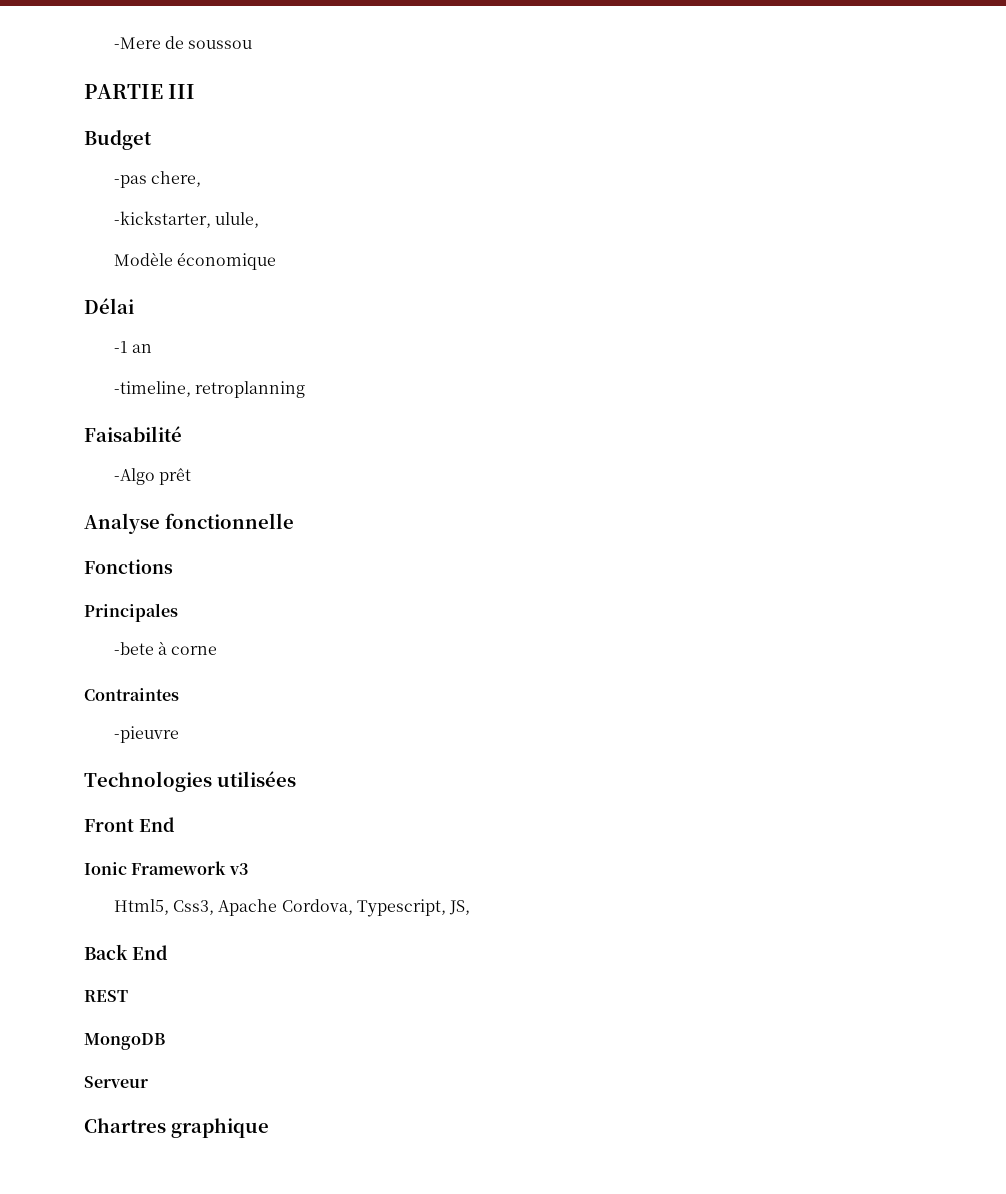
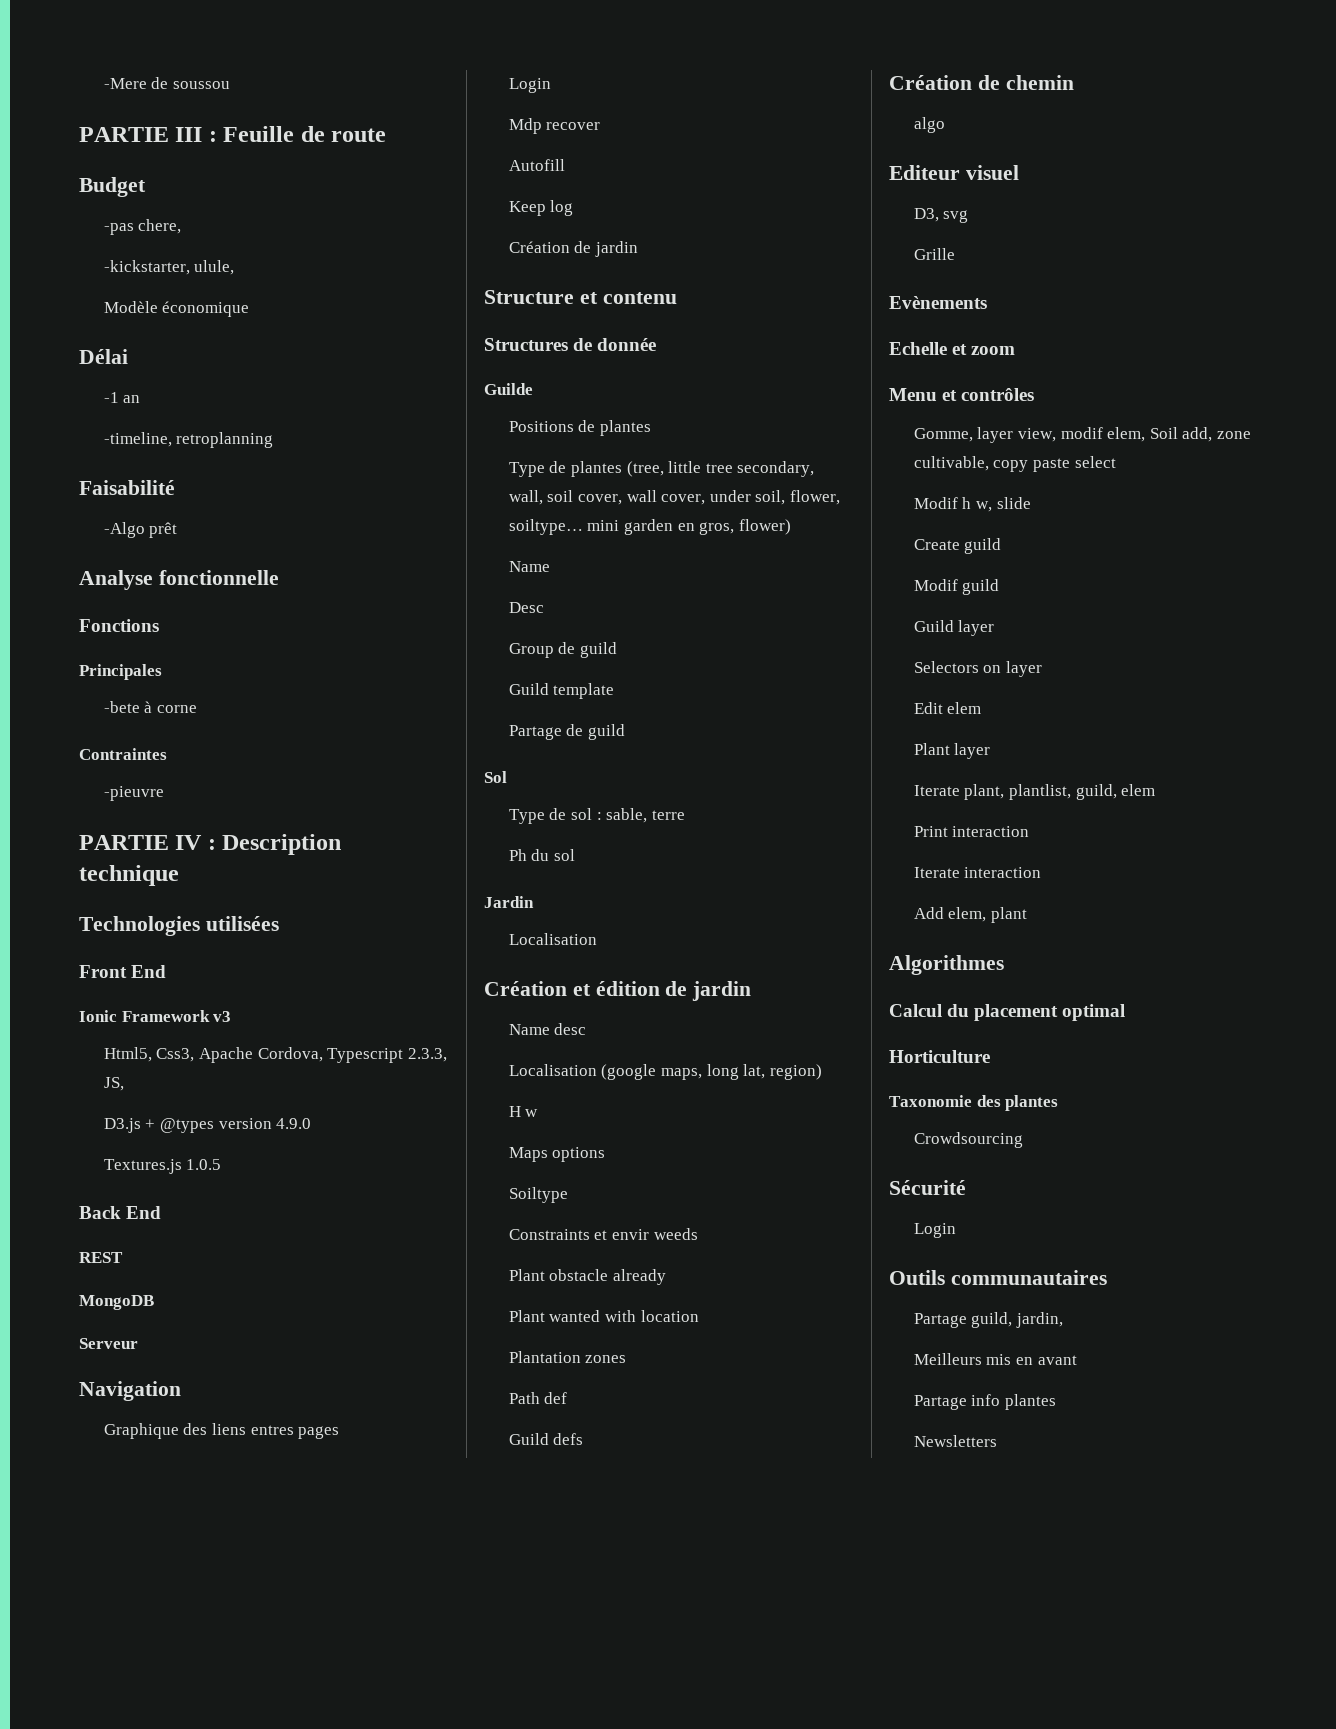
- PARTIE III
+ PARTIE III : Feuille de route
+ PARTIE IV : Description technique
- Html5, Css3, Apache Cordova, Typescript, JS,
+ Html5, Css3, Apache Cordova, Typescript 2.3.3, JS,
+ D3.js + @types version 4.9.0
+ Textures.js 1.0.5
- Chartres graphique
+ Navigation
+ Graphique des liens entres pages
+ Login
+ Mdp recover
+ Autofill
+ Keep log
+ Création de jardin
+ Structure et contenu
+ Structures de donnée
+ Guilde
+ Positions de plantes
+ Type de plantes (tree, little tree secondary, wall, soil cover, wall cover, under soil, flower, soiltype… mini garden en gros, flower)
+ Name
+ Desc
+ Group de guild
+ Guild template
+ Partage de guild
+ Sol
+ Type de sol : sable, terre
+ Ph du sol
+ Jardin
+ Localisation
+ Création et édition de jardin
+ Name desc
+ Localisation (google maps, long lat, region)
+ H w
+ Maps options
+ Soiltype
+ Constraints et envir weeds
+ Plant obstacle already
+ Plant wanted with location
+ Plantation zones
+ Path def
+ Guild defs
+ Création de chemin
+ algo
+ Editeur visuel
+ D3, svg
+ Grille
+ Evènements
+ Echelle et zoom
+ Menu et contrôles
+ Gomme, layer view, modif elem, Soil add, zone cultivable, copy paste select
+ Modif h w, slide
+ Create guild
+ Modif guild
+ Guild layer
+ Selectors on layer
+ Edit elem
+ Plant layer
+ Iterate plant, plantlist, guild, elem
+ Print interaction
+ Iterate interaction
+ Add elem, plant
+ Algorithmes
+ Calcul du placement optimal
+ Horticulture
+ Taxonomie des plantes
+ Crowdsourcing
+ Sécurité
+ Login
+ Outils communautaires
+ Partage guild, jardin,
+ Meilleurs mis en avant
+ Partage info plantes
+ Newsletters

